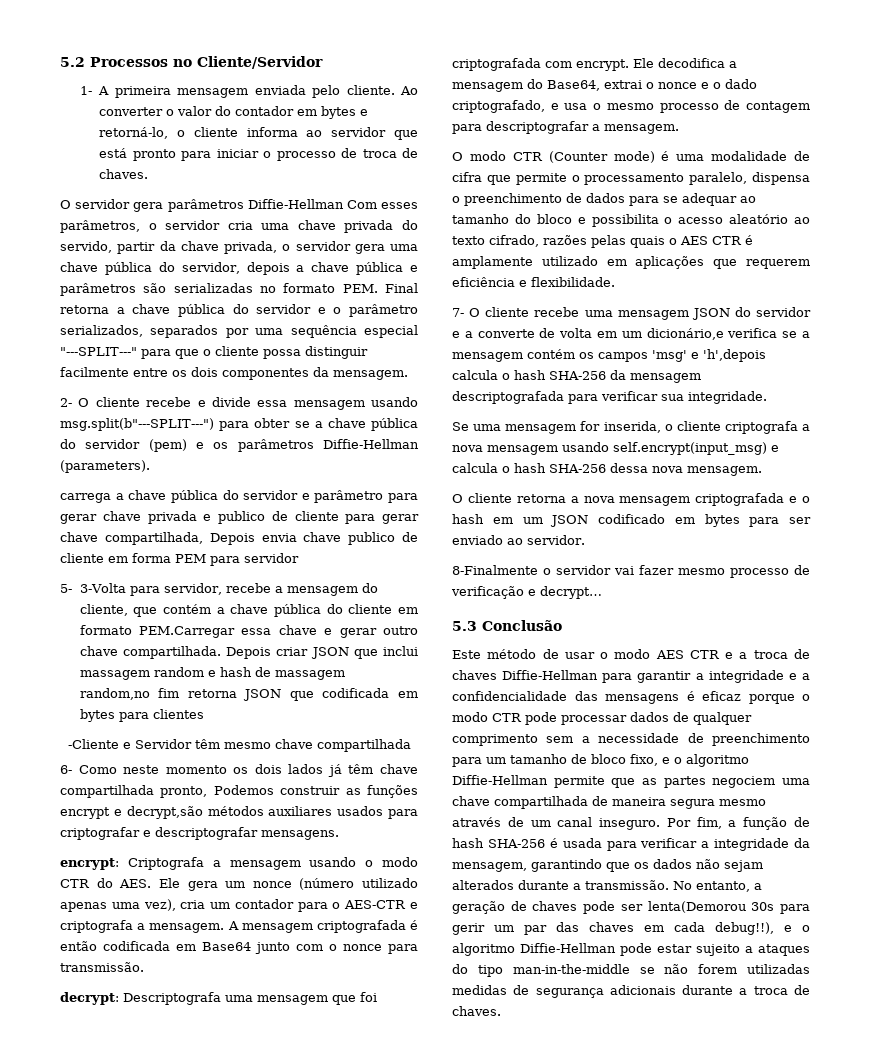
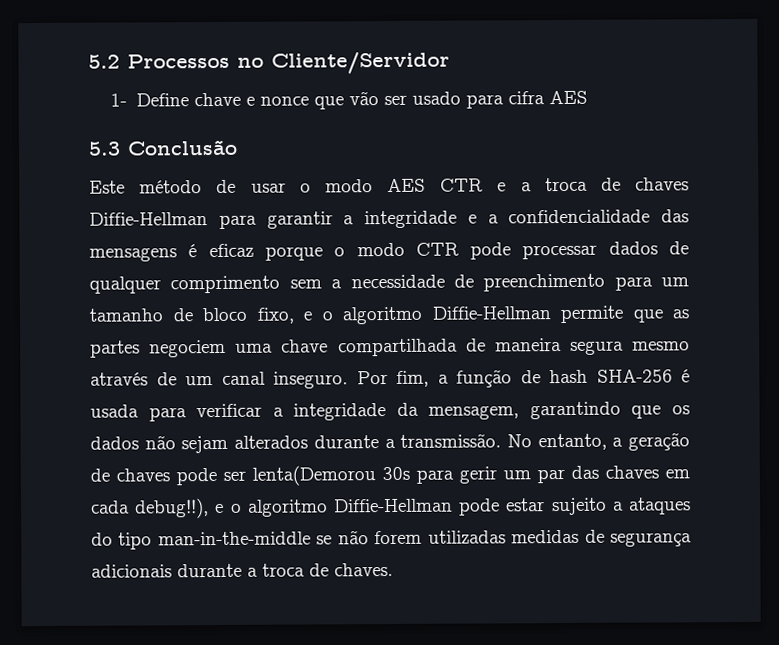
- 1- A primeira mensagem enviada pelo cliente. Ao converter o valor do contador em bytes e retorná-lo, o cliente informa ao servidor que está pronto para iniciar o processo de troca de chaves.
- O servidor gera parâmetros Diffie-Hellman Com esses parâmetros, o servidor cria uma chave privada do servido, partir da chave privada, o servidor gera uma chave pública do servidor, depois a chave pública e parâmetros são serializadas no formato PEM. Final retorna a chave pública do servidor e o parâmetro serializados, separados por uma sequência especial "---SPLIT---" para que o cliente possa distinguir facilmente entre os dois componentes da mensagem.
- 2- O cliente recebe e divide essa mensagem usando msg.split(b"---SPLIT---") para obter se a chave pública do servidor (pem) e os parâmetros Diffie-Hellman (parameters).
- carrega a chave pública do servidor e parâmetro para gerar chave privada e publico de cliente para gerar chave compartilhada, Depois envia chave publico de cliente em forma PEM para servidor
- 5- 3-Volta para servidor, recebe a mensagem do cliente, que contém a chave pública do cliente em formato PEM.Carregar essa chave e gerar outro chave compartilhada. Depois criar JSON que inclui massagem random e hash de massagem random,no fim retorna JSON que codificada em bytes para clientes
- -Cliente e Servidor têm mesmo chave compartilhada
- 6- Como neste momento os dois lados já têm chave compartilhada pronto, Podemos construir as funções encrypt e decrypt,são métodos auxiliares usados para criptografar e descriptografar mensagens.
- encrypt: Criptografa a mensagem usando o modo CTR do AES. Ele gera um nonce (número utilizado apenas uma vez), cria um contador para o AES-CTR e criptografa a mensagem. A mensagem criptografada é então codificada em Base64 junto com o nonce para transmissão.
- decrypt: Descriptografa uma mensagem que foi criptografada com encrypt. Ele decodifica a mensagem do Base64, extrai o nonce e o dado criptografado, e usa o mesmo processo de contagem para descriptografar a mensagem.
- O modo CTR (Counter mode) é uma modalidade de cifra que permite o processamento paralelo, dispensa o preenchimento de dados para se adequar ao tamanho do bloco e possibilita o acesso aleatório ao texto cifrado, razões pelas quais o AES CTR é amplamente utilizado em aplicações que requerem eficiência e flexibilidade.
- 7- O cliente recebe uma mensagem JSON do servidor e a converte de volta em um dicionário,e verifica se a mensagem contém os campos 'msg' e 'h',depois calcula o hash SHA-256 da mensagem descriptografada para verificar sua integridade.
- Se uma mensagem for inserida, o cliente criptografa a nova mensagem usando self.encrypt(input_msg) e calcula o hash SHA-256 dessa nova mensagem.
- O cliente retorna a nova mensagem criptografada e o hash em um JSON codificado em bytes para ser enviado ao servidor.
- 8-Finalmente o servidor vai fazer mesmo processo de verificação e decrypt…
+ 1- Define chave e nonce que vão ser usado para cifra AES

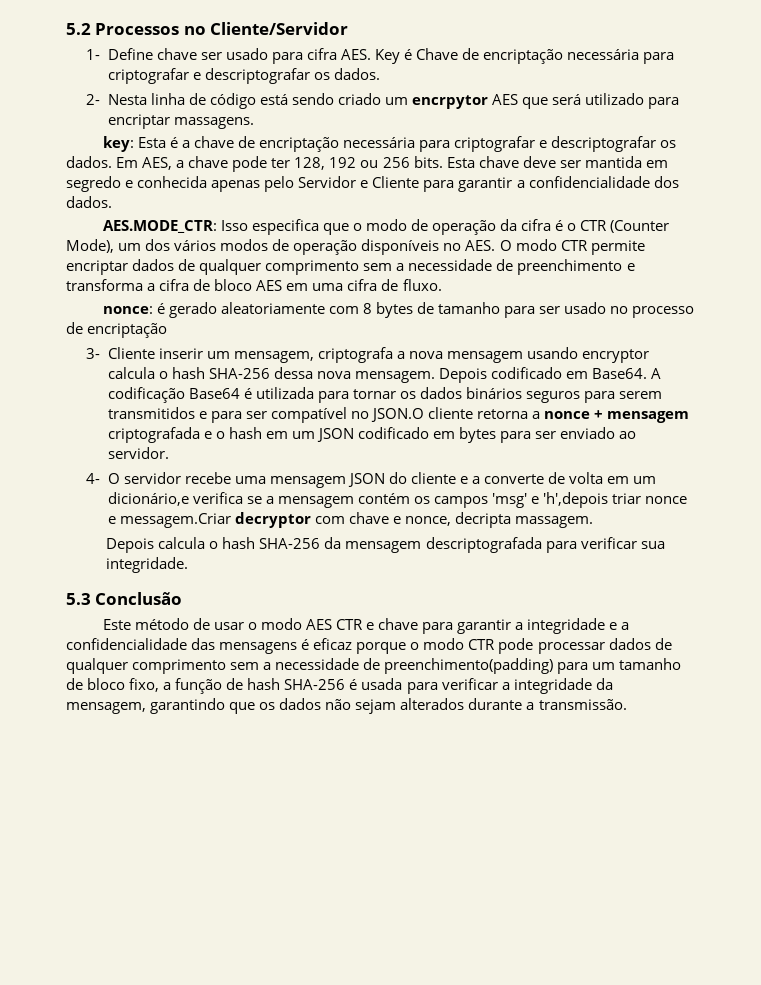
- 1- Define chave e nonce que vão ser usado para cifra AES
+ 1- Define chave ser usado para cifra AES. Key é Chave de encriptação necessária para criptografar e descriptografar os dados.
+ 2- Nesta linha de código está sendo criado um encrpytor AES que será utilizado para encriptar massagens.
+ key: Esta é a chave de encriptação necessária para criptografar e descriptografar os dados. Em AES, a chave pode ter 128, 192 ou 256 bits. Esta chave deve ser mantida em segredo e conhecida apenas pelo Servidor e Cliente para garantir a confidencialidade dos dados.
+ AES.MODE_CTR: Isso especifica que o modo de operação da cifra é o CTR (Counter Mode), um dos vários modos de operação disponíveis no AES. O modo CTR permite encriptar dados de qualquer comprimento sem a necessidade de preenchimento e transforma a cifra de bloco AES em uma cifra de fluxo.
+ nonce: é gerado aleatoriamente com 8 bytes de tamanho para ser usado no processo de encriptação
+ 3- Cliente inserir um mensagem, criptografa a nova mensagem usando encryptor calcula o hash SHA-256 dessa nova mensagem. Depois codificado em Base64. A codificação Base64 é utilizada para tornar os dados binários seguros para serem transmitidos e para ser compatível no JSON.O cliente retorna a nonce + mensagem criptografada e o hash em um JSON codificado em bytes para ser enviado ao servidor.
+ 4- O servidor recebe uma mensagem JSON do cliente e a converte de volta em um dicionário,e verifica se a mensagem contém os campos 'msg' e 'h',depois triar nonce e messagem.Criar decryptor com chave e nonce, decripta massagem.
+ Depois calcula o hash SHA-256 da mensagem descriptografada para verificar sua integridade.
- Este método de usar o modo AES CTR e a troca de chaves Diffie-Hellman para garantir a integridade e a confidencialidade das mensagens é eficaz porque o modo CTR pode processar dados de qualquer comprimento sem a necessidade de preenchimento para um tamanho de bloco fixo, e o algoritmo Diffie-Hellman permite que as partes negociem uma chave compartilhada de maneira segura mesmo através de um canal inseguro. Por fim, a função de hash SHA-256 é usada para verificar a integridade da mensagem, garantindo que os dados não sejam alterados durante a transmissão. No entanto, a geração de chaves pode ser lenta(Demorou 30s para gerir um par das chaves em cada debug!!), e o algoritmo Diffie-Hellman pode estar sujeito a ataques do tipo man-in-the-middle se não forem utilizadas medidas de segurança adicionais durante a troca de chaves.
+ Este método de usar o modo AES CTR e chave para garantir a integridade e a confidencialidade das mensagens é eficaz porque o modo CTR pode processar dados de qualquer comprimento sem a necessidade de preenchimento(padding) para um tamanho de bloco fixo, a função de hash SHA-256 é usada para verificar a integridade da mensagem, garantindo que os dados não sejam alterados durante a transmissão.

